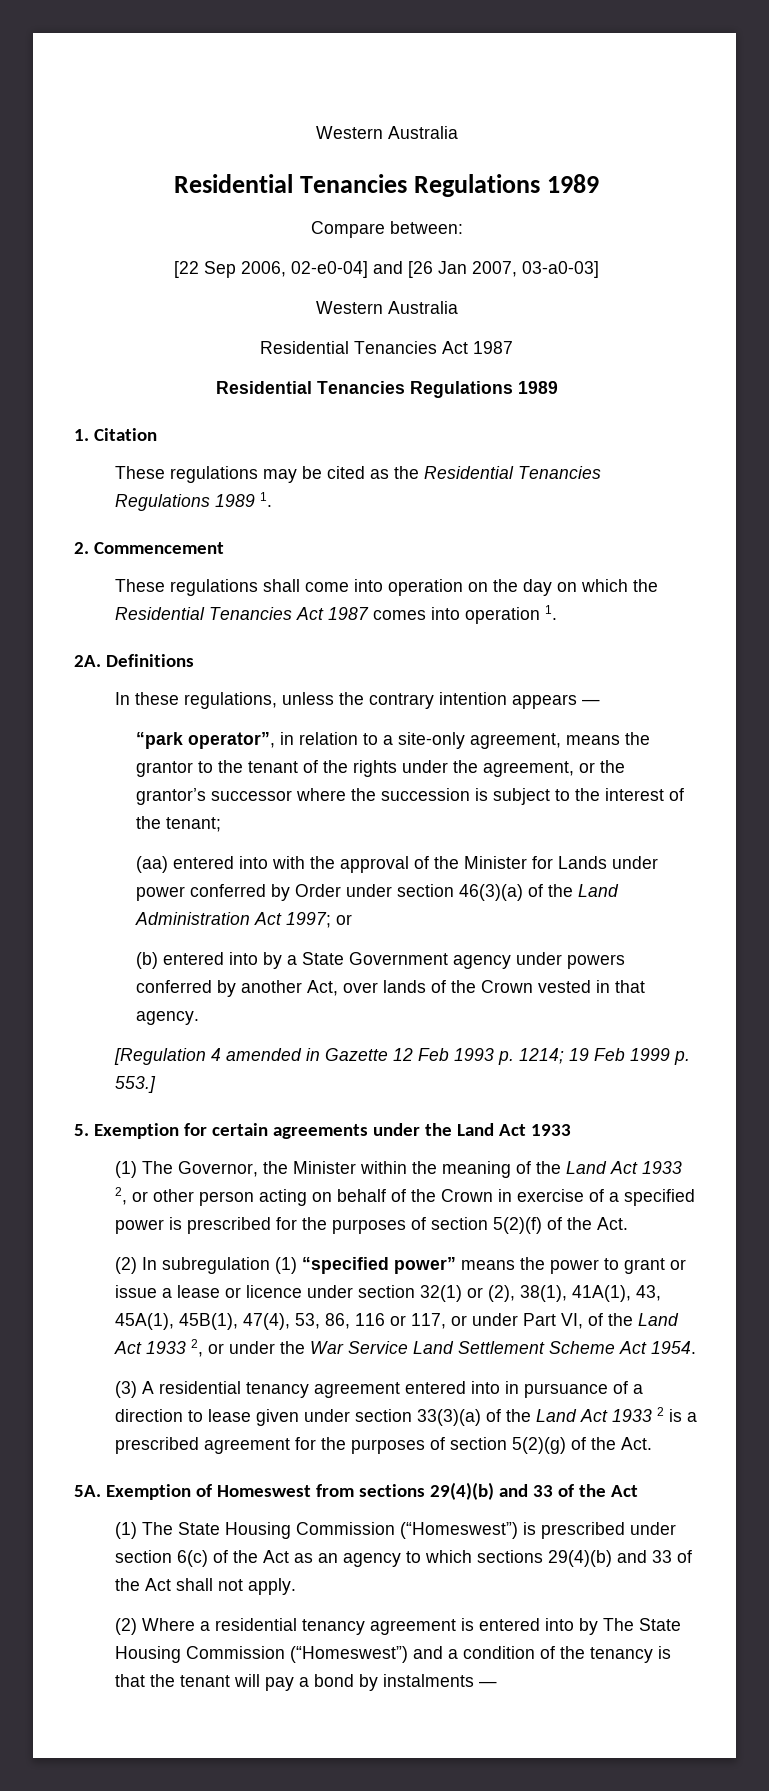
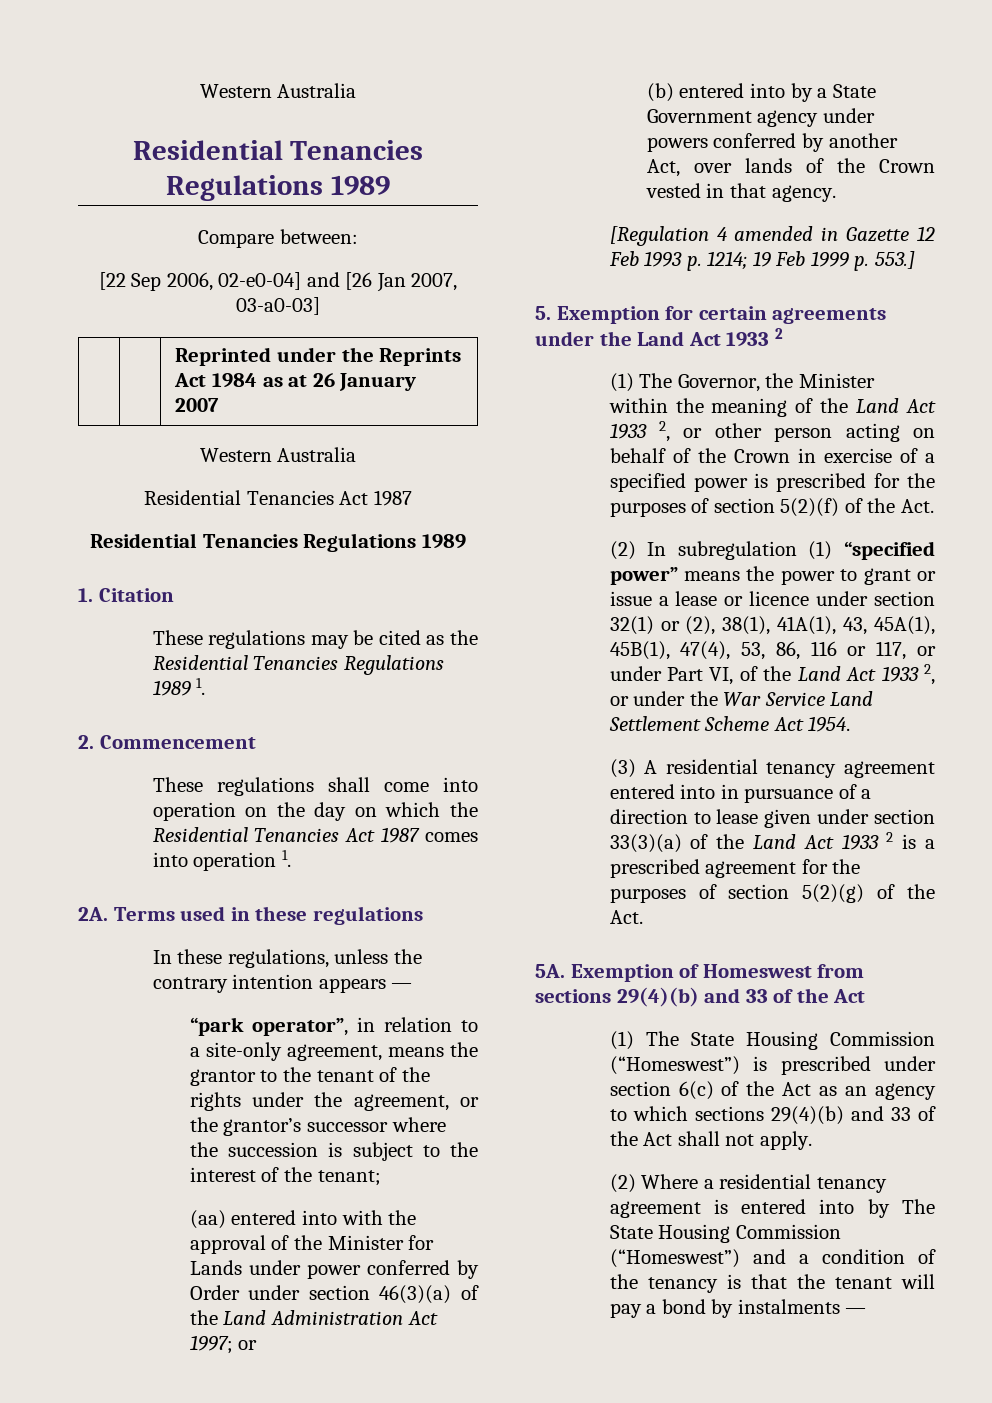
+ | | Reprinted under the Reprints Act 1984 as at 26 January 2007
- Definitions
+ Terms used in these regulations
- 5. Exemption for certain agreements under the Land Act 1933
+ 5. Exemption for certain agreements under the Land Act 1933 2

